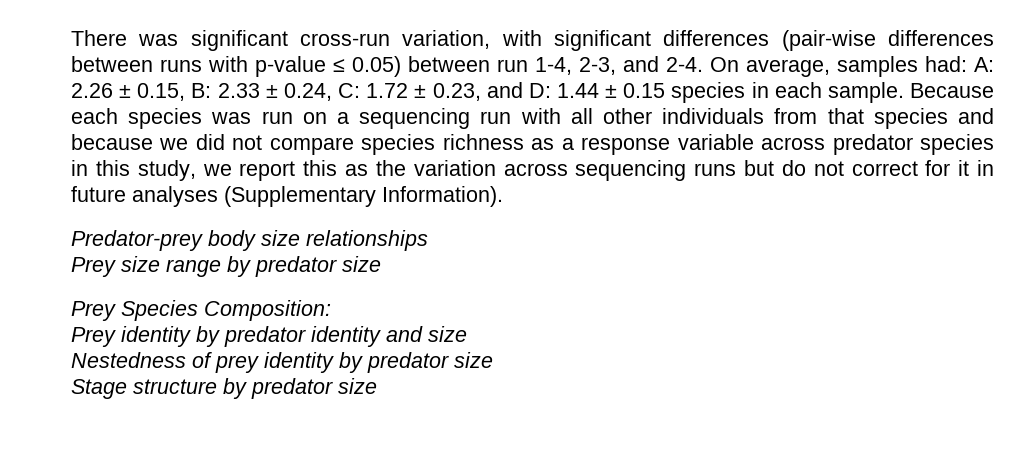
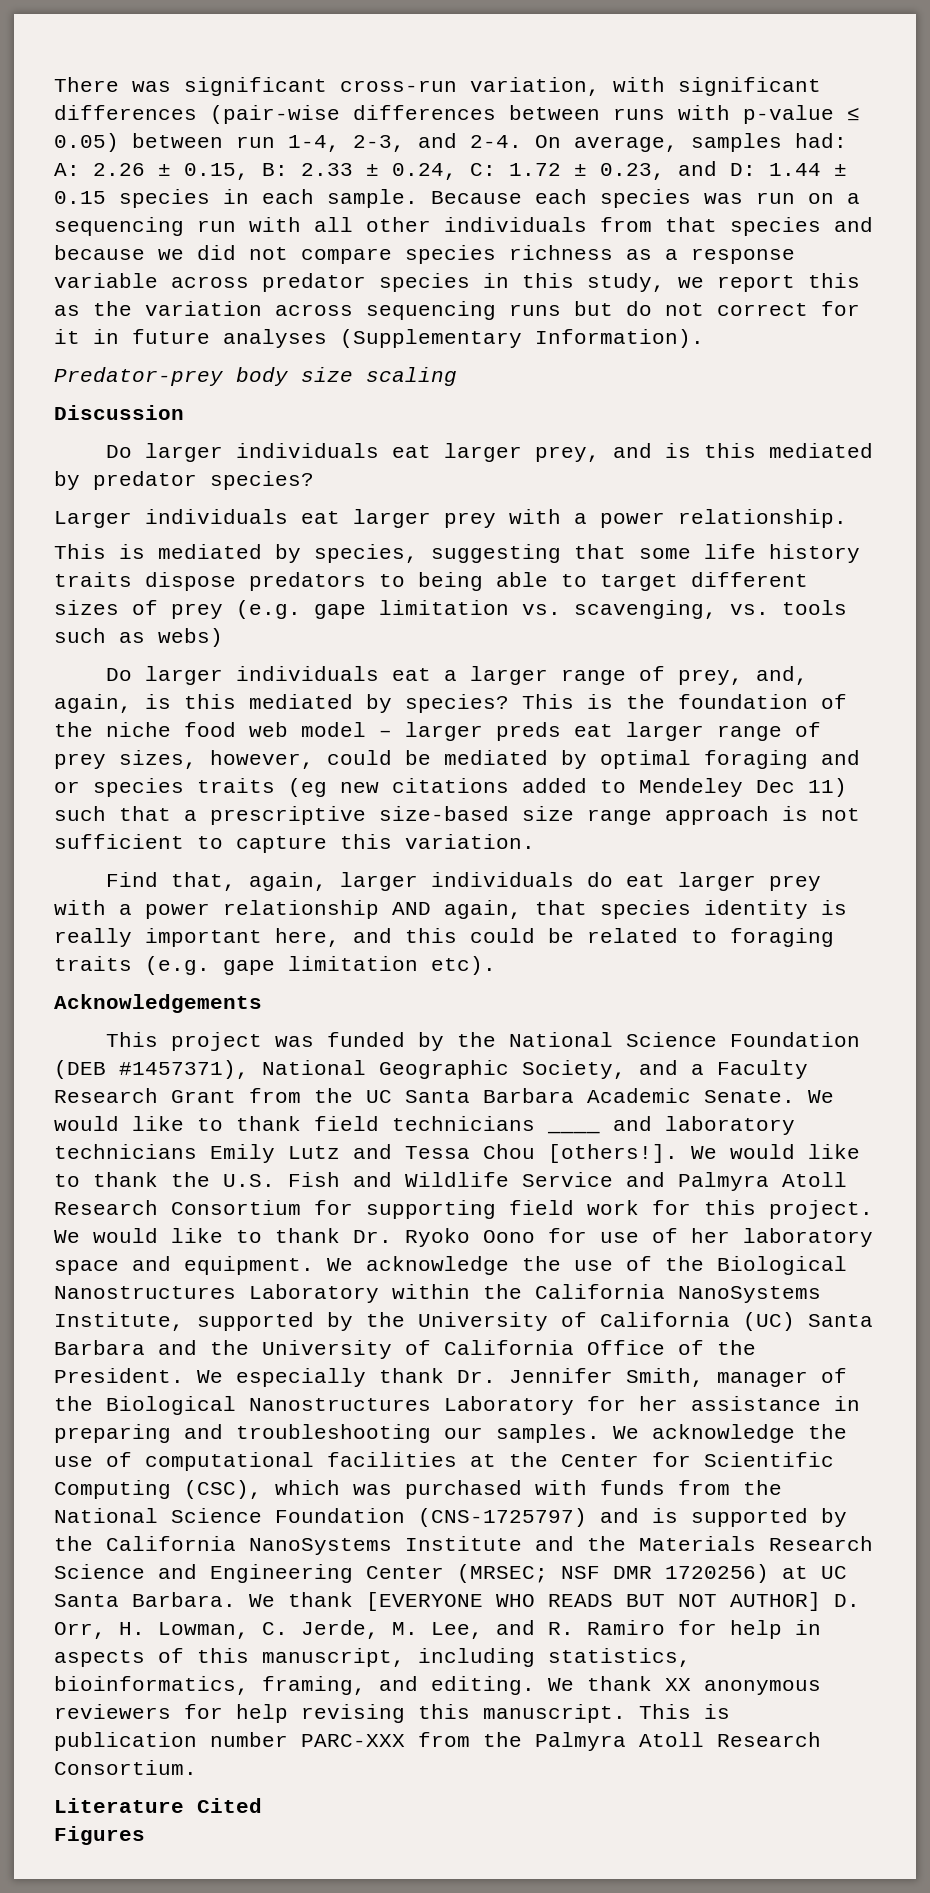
- Predator-prey body size relationships
- Prey size range by predator size
- Prey Species Composition:
- Prey identity by predator identity and size
- Nestedness of prey identity by predator size
- Stage structure by predator size
+ Predator-prey body size scaling
+ Discussion
+ Do larger individuals eat larger prey, and is this mediated by predator species?
+ Larger individuals eat larger prey with a power relationship.
+ This is mediated by species, suggesting that some life history traits dispose predators to being able to target different sizes of prey (e.g. gape limitation vs. scavenging, vs. tools such as webs)
+ Do larger individuals eat a larger range of prey, and, again, is this mediated by species? This is the foundation of the niche food web model – larger preds eat larger range of prey sizes, however, could be mediated by optimal foraging and or species traits (eg new citations added to Mendeley Dec 11) such that a prescriptive size-based size range approach is not sufficient to capture this variation.
+ Find that, again, larger individuals do eat larger prey with a power relationship AND again, that species identity is really important here, and this could be related to foraging traits (e.g. gape limitation etc).
+ Acknowledgements
+ This project was funded by the National Science Foundation (DEB #1457371), National Geographic Society, and a Faculty Research Grant from the UC Santa Barbara Academic Senate. We would like to thank field technicians ____ and laboratory technicians Emily Lutz and Tessa Chou [others!]. We would like to thank the U.S. Fish and Wildlife Service and Palmyra Atoll Research Consortium for supporting field work for this project. We would like to thank Dr. Ryoko Oono for use of her laboratory space and equipment. We acknowledge the use of the Biological Nanostructures Laboratory within the California NanoSystems Institute, supported by the University of California (UC) Santa Barbara and the University of California Office of the President. We especially thank Dr. Jennifer Smith, manager of the Biological Nanostructures Laboratory for her assistance in preparing and troubleshooting our samples. We acknowledge the use of computational facilities at the Center for Scientific Computing (CSC), which was purchased with funds from the National Science Foundation (CNS-1725797) and is supported by the California NanoSystems Institute and the Materials Research Science and Engineering Center (MRSEC; NSF DMR 1720256) at UC Santa Barbara. We thank [EVERYONE WHO READS BUT NOT AUTHOR] D. Orr, H. Lowman, C. Jerde, M. Lee, and R. Ramiro for help in aspects of this manuscript, including statistics, bioinformatics, framing, and editing. We thank XX anonymous reviewers for help revising this manuscript. This is publication number PARC-XXX from the Palmyra Atoll Research Consortium.
+ Literature Cited
+ Figures

